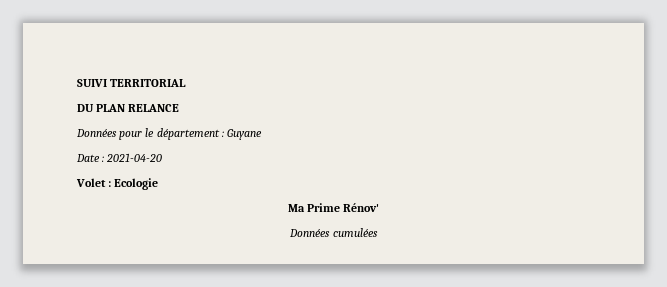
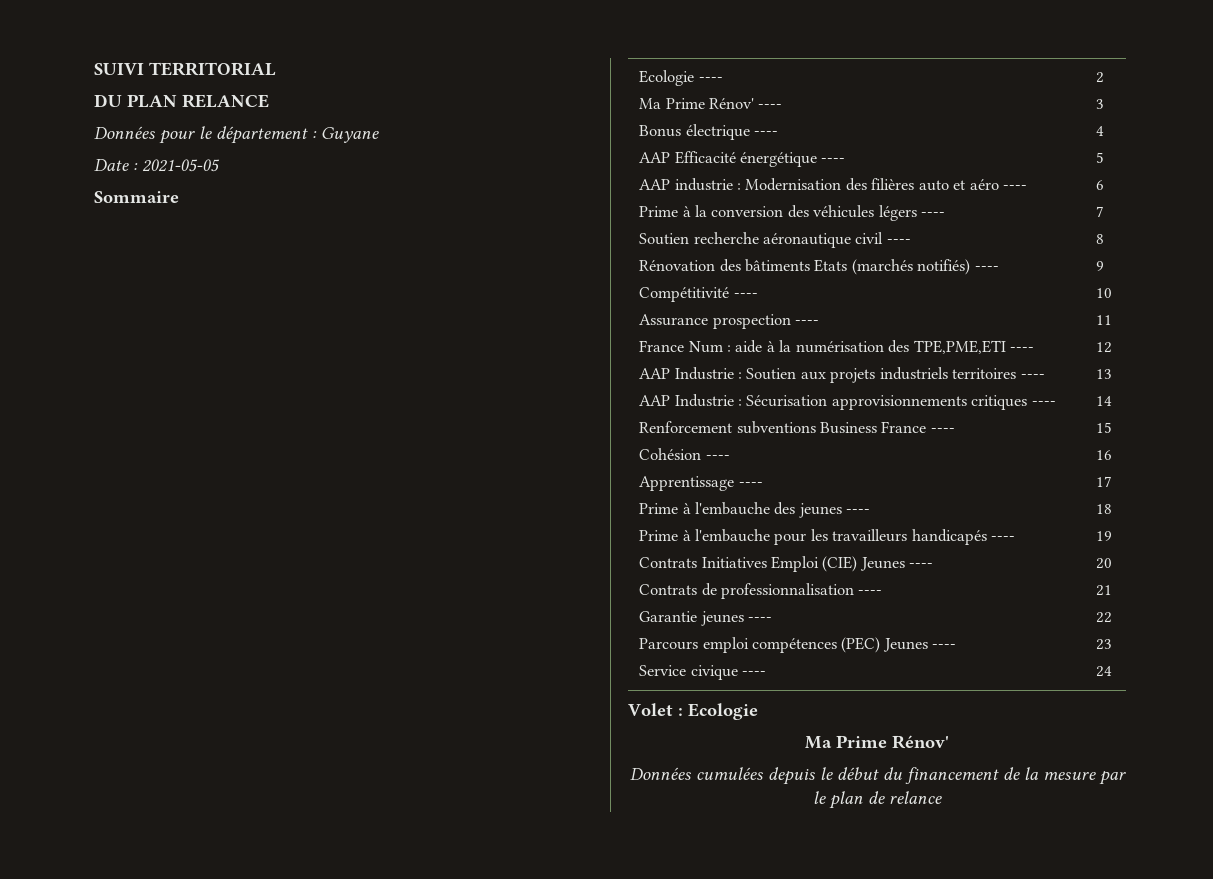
- Date : 2021-04-20
+ Date : 2021-05-05
+ Sommaire
+ Ecologie ----
+ Ma Prime Rénov' ----
+ Bonus électrique ----
+ AAP Efficacité énergétique ----
+ AAP industrie : Modernisation des filières auto et aéro ----
+ Prime à la conversion des véhicules légers ----
+ Soutien recherche aéronautique civil ----
+ Rénovation des bâtiments Etats (marchés notifiés) ----
+ Compétitivité ----
+ Assurance prospection ----
+ France Num : aide à la numérisation des TPE,PME,ETI ----
+ AAP Industrie : Soutien aux projets industriels territoires ----
+ AAP Industrie : Sécurisation approvisionnements critiques ----
+ Renforcement subventions Business France ----
+ Cohésion ----
+ Apprentissage ----
+ Prime à l'embauche des jeunes ----
+ Prime à l'embauche pour les travailleurs handicapés ----
+ Contrats Initiatives Emploi (CIE) Jeunes ----
+ Contrats de professionnalisation ----
+ Garantie jeunes ----
+ Parcours emploi compétences (PEC) Jeunes ----
+ Service civique ---- | 2
+ 3
+ 4
+ 5
+ 6
+ 7
+ 8
+ 9
+ 10
+ 11
+ 12
+ 13
+ 14
+ 15
+ 16
+ 17
+ 18
+ 19
+ 20
+ 21
+ 22
+ 23
+ 24
- Données cumulées
+ Données cumulées depuis le début du financement de la mesure par le plan de relance

